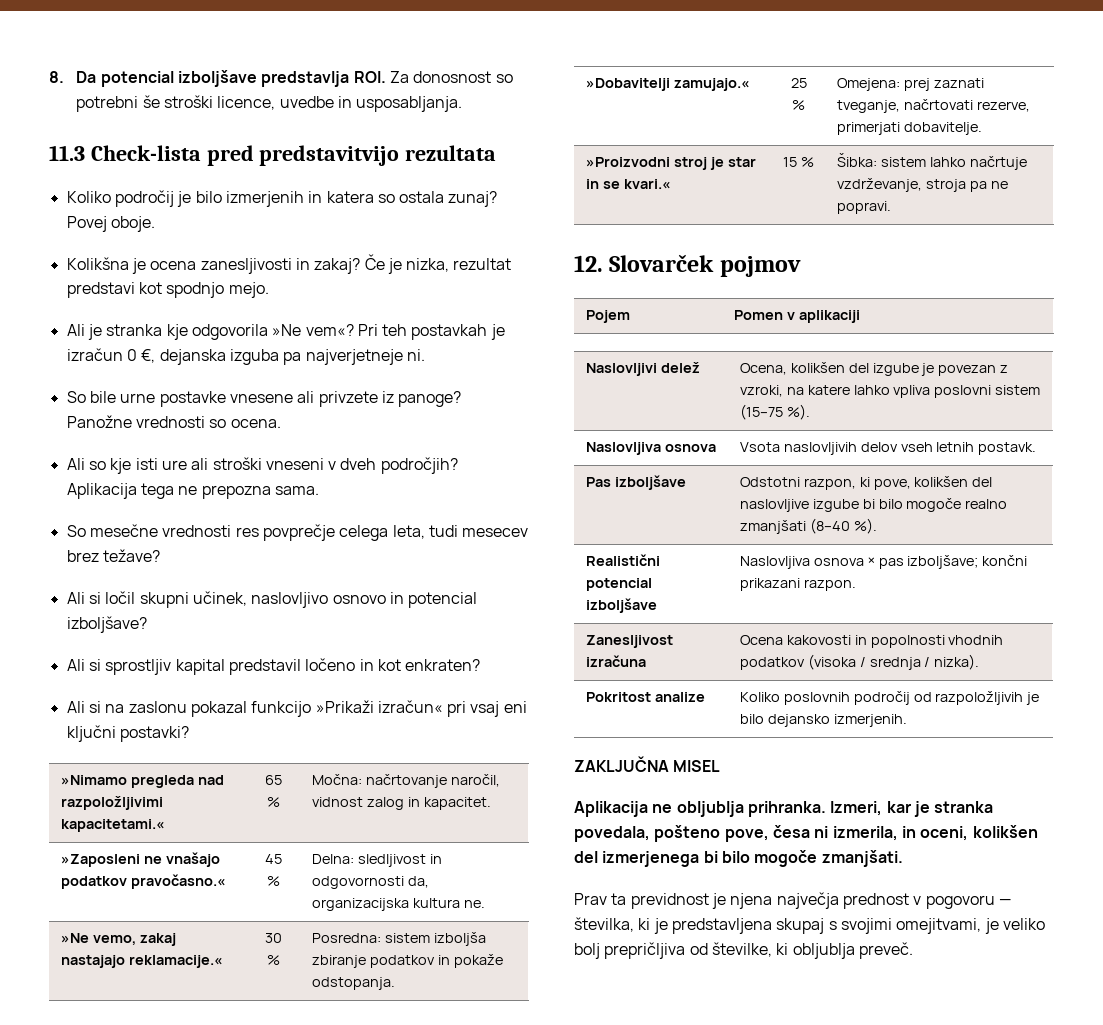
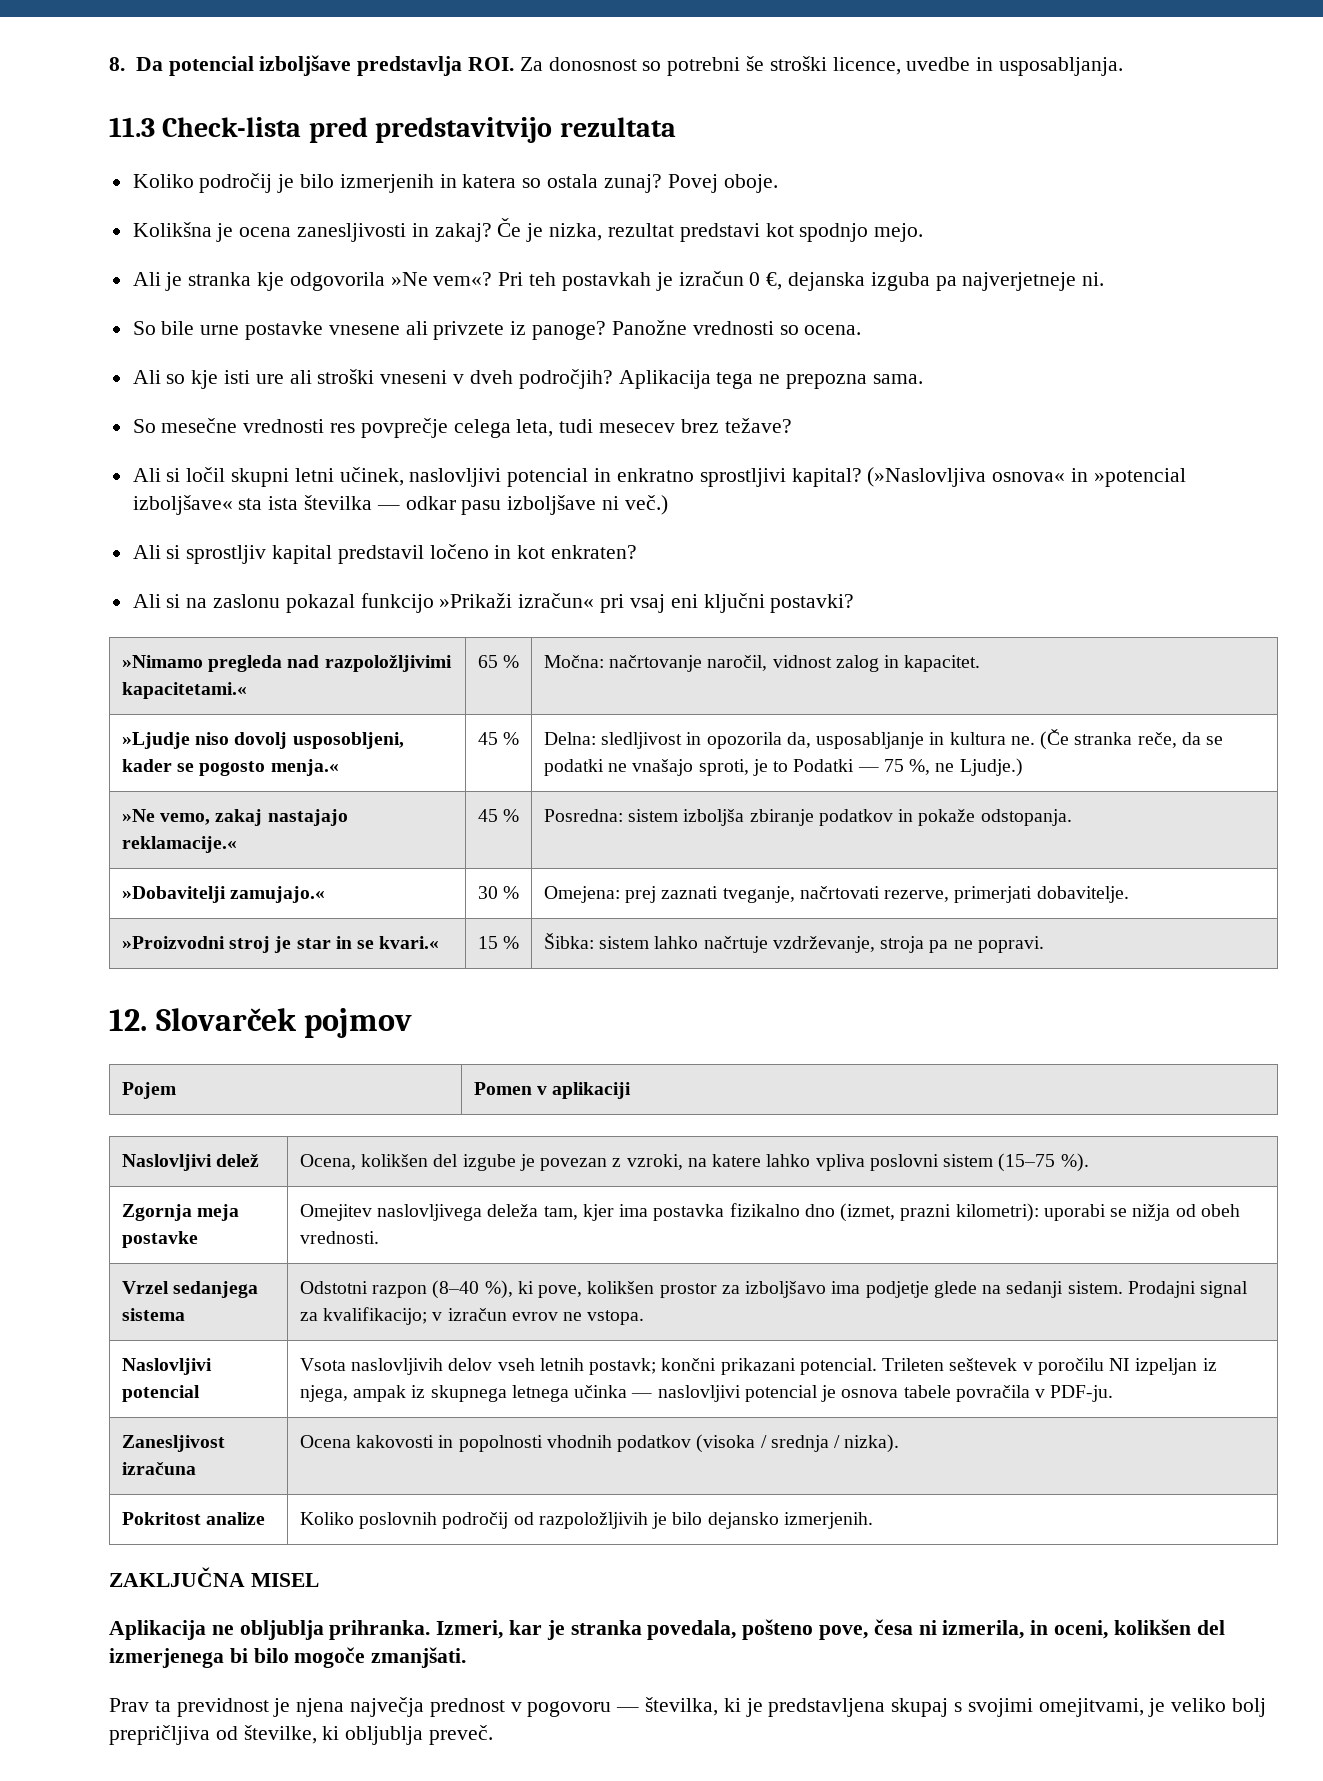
- Ali si ločil skupni učinek, naslovljivo osnovo in potencial izboljšave?
+ Ali si ločil skupni letni učinek, naslovljivi potencial in enkratno sprostljivi kapital? (»Naslovljiva osnova« in »potencial izboljšave« sta ista številka — odkar pasu izboljšave ni več.)
- »Zaposleni ne vnašajo podatkov pravočasno.« | 45 % | Delna: sledljivost in odgovornosti da, organizacijska kultura ne.
+ »Ljudje niso dovolj usposobljeni, kader se pogosto menja.« | 45 % | Delna: sledljivost in opozorila da, usposabljanje in kultura ne. (Če stranka reče, da se podatki ne vnašajo sproti, je to Podatki — 75 %, ne Ljudje.)
- »Ne vemo, zakaj nastajajo reklamacije.« | 30 % | Posredna: sistem izboljša zbiranje podatkov in pokaže odstopanja.
+ »Ne vemo, zakaj nastajajo reklamacije.« | 45 % | Posredna: sistem izboljša zbiranje podatkov in pokaže odstopanja.
- »Dobavitelji zamujajo.« | 25 % | Omejena: prej zaznati tveganje, načrtovati rezerve, primerjati dobavitelje.
+ »Dobavitelji zamujajo.« | 30 % | Omejena: prej zaznati tveganje, načrtovati rezerve, primerjati dobavitelje.
- Naslovljiva osnova | Vsota naslovljivih delov vseh letnih postavk.
- Pas izboljšave | Odstotni razpon, ki pove, kolikšen del naslovljive izgube bi bilo mogoče realno zmanjšati (8–40 %).
- Realistični potencial izboljšave | Naslovljiva osnova × pas izboljšave; končni prikazani razpon.
+ Zgornja meja postavke | Omejitev naslovljivega deleža tam, kjer ima postavka fizikalno dno (izmet, prazni kilometri): uporabi se nižja od obeh vrednosti.
+ Vrzel sedanjega sistema | Odstotni razpon (8–40 %), ki pove, kolikšen prostor za izboljšavo ima podjetje glede na sedanji sistem. Prodajni signal za kvalifikacijo; v izračun evrov ne vstopa.
+ Naslovljivi potencial | Vsota naslovljivih delov vseh letnih postavk; končni prikazani potencial. Trileten seštevek v poročilu NI izpeljan iz njega, ampak iz skupnega letnega učinka — naslovljivi potencial je osnova tabele povračila v PDF-ju.

